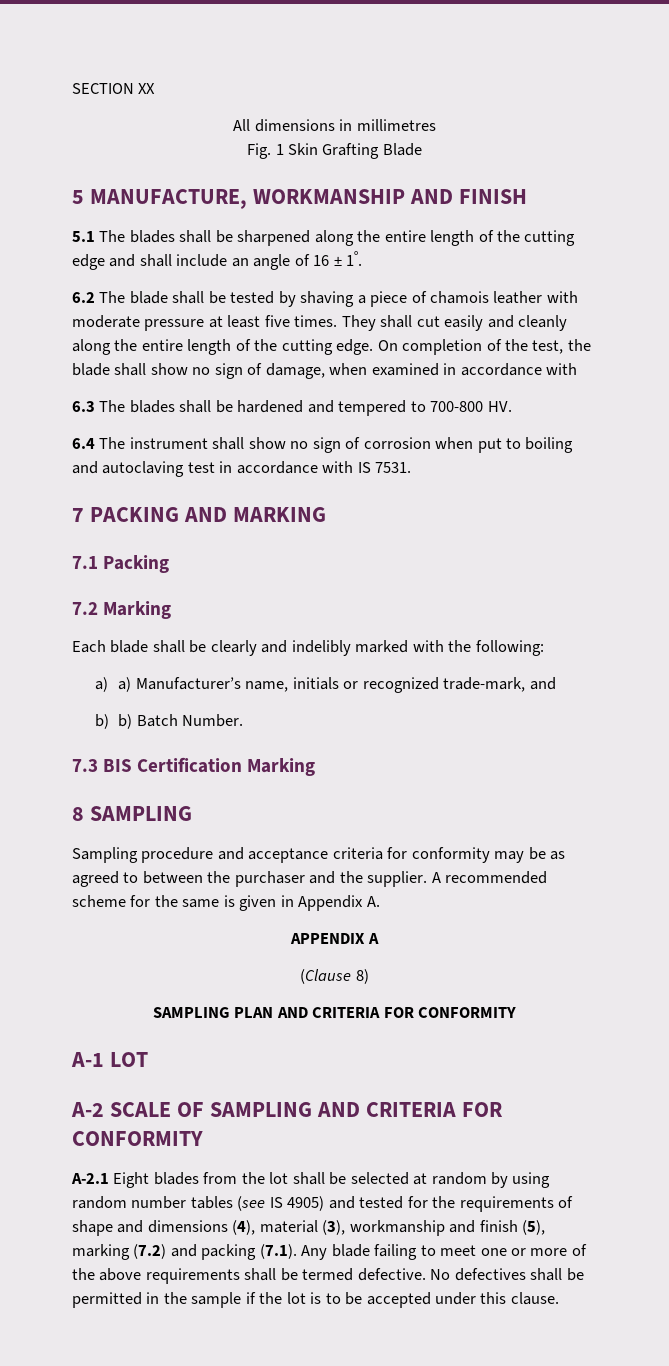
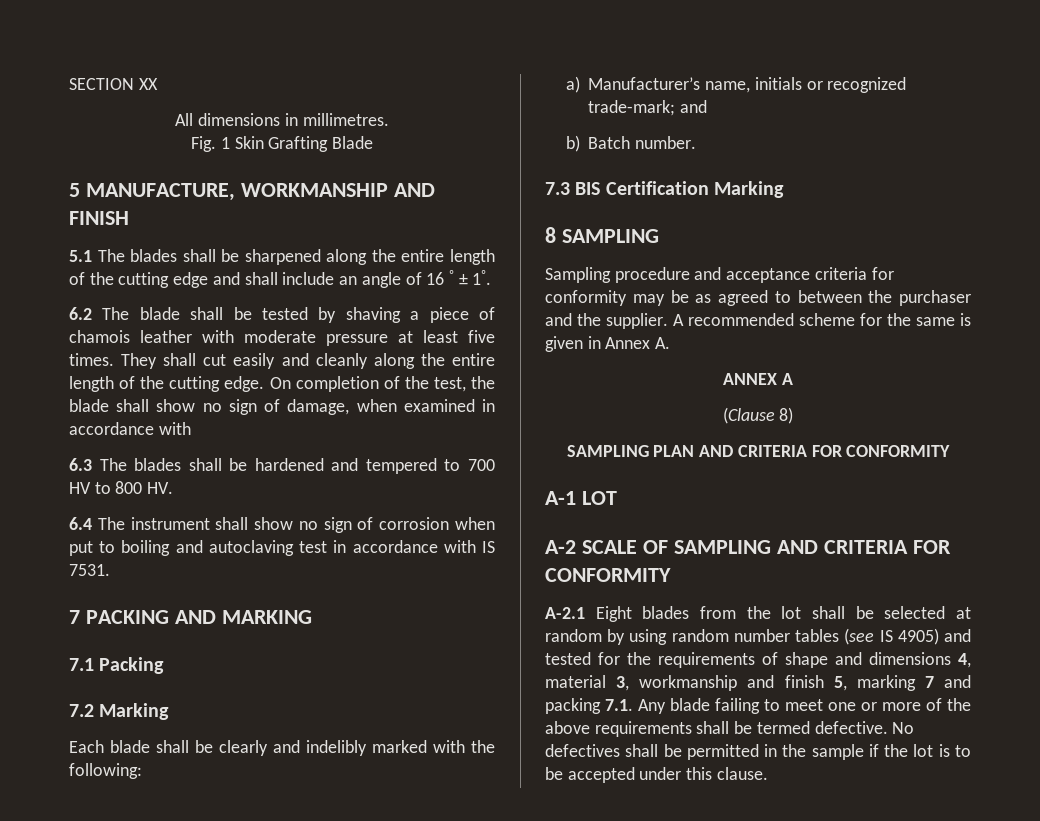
- All dimensions in millimetres
+ All dimensions in millimetres.
- 5.1 The blades shall be sharpened along the entire length of the cutting edge and shall include an angle of 16 ± 1º.
+ 5.1 The blades shall be sharpened along the entire length of the cutting edge and shall include an angle of 16 º ± 1º.
- 6.3 The blades shall be hardened and tempered to 700-800 HV.
+ 6.3 The blades shall be hardened and tempered to 700 HV to 800 HV.
- a) a) Manufacturer’s name, initials or recognized trade-mark, and
+ a) Manufacturer’s name, initials or recognized trade-mark; and
- b) b) Batch Number.
+ b) Batch number.
- A recommended scheme for the same is given in Appendix A.
+ A recommended scheme for the same is given in Annex A.
- APPENDIX A
+ ANNEX A
- A-2.1 Eight blades from the lot shall be selected at random by using random number tables (see IS 4905) and tested for the requirements of shape and dimensions (4), material (3), workmanship and finish (5), marking (7.2) and packing (7.1). Any blade failing to meet one or more of the above requirements shall be termed defective.
+ A-2.1 Eight blades from the lot shall be selected at random by using random number tables (see IS 4905) and tested for the requirements of shape and dimensions 4, material 3, workmanship and finish 5, marking 7 and packing 7.1. Any blade failing to meet one or more of the above requirements shall be termed defective.

